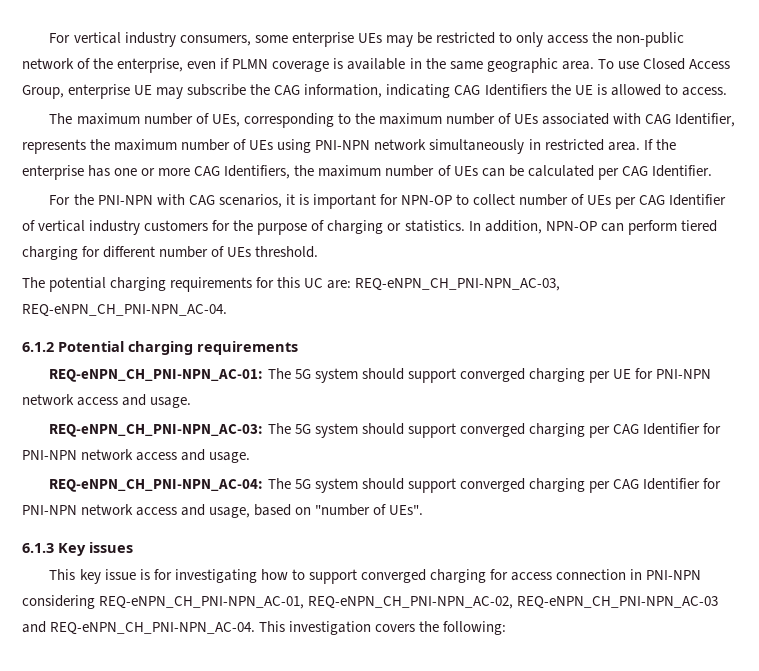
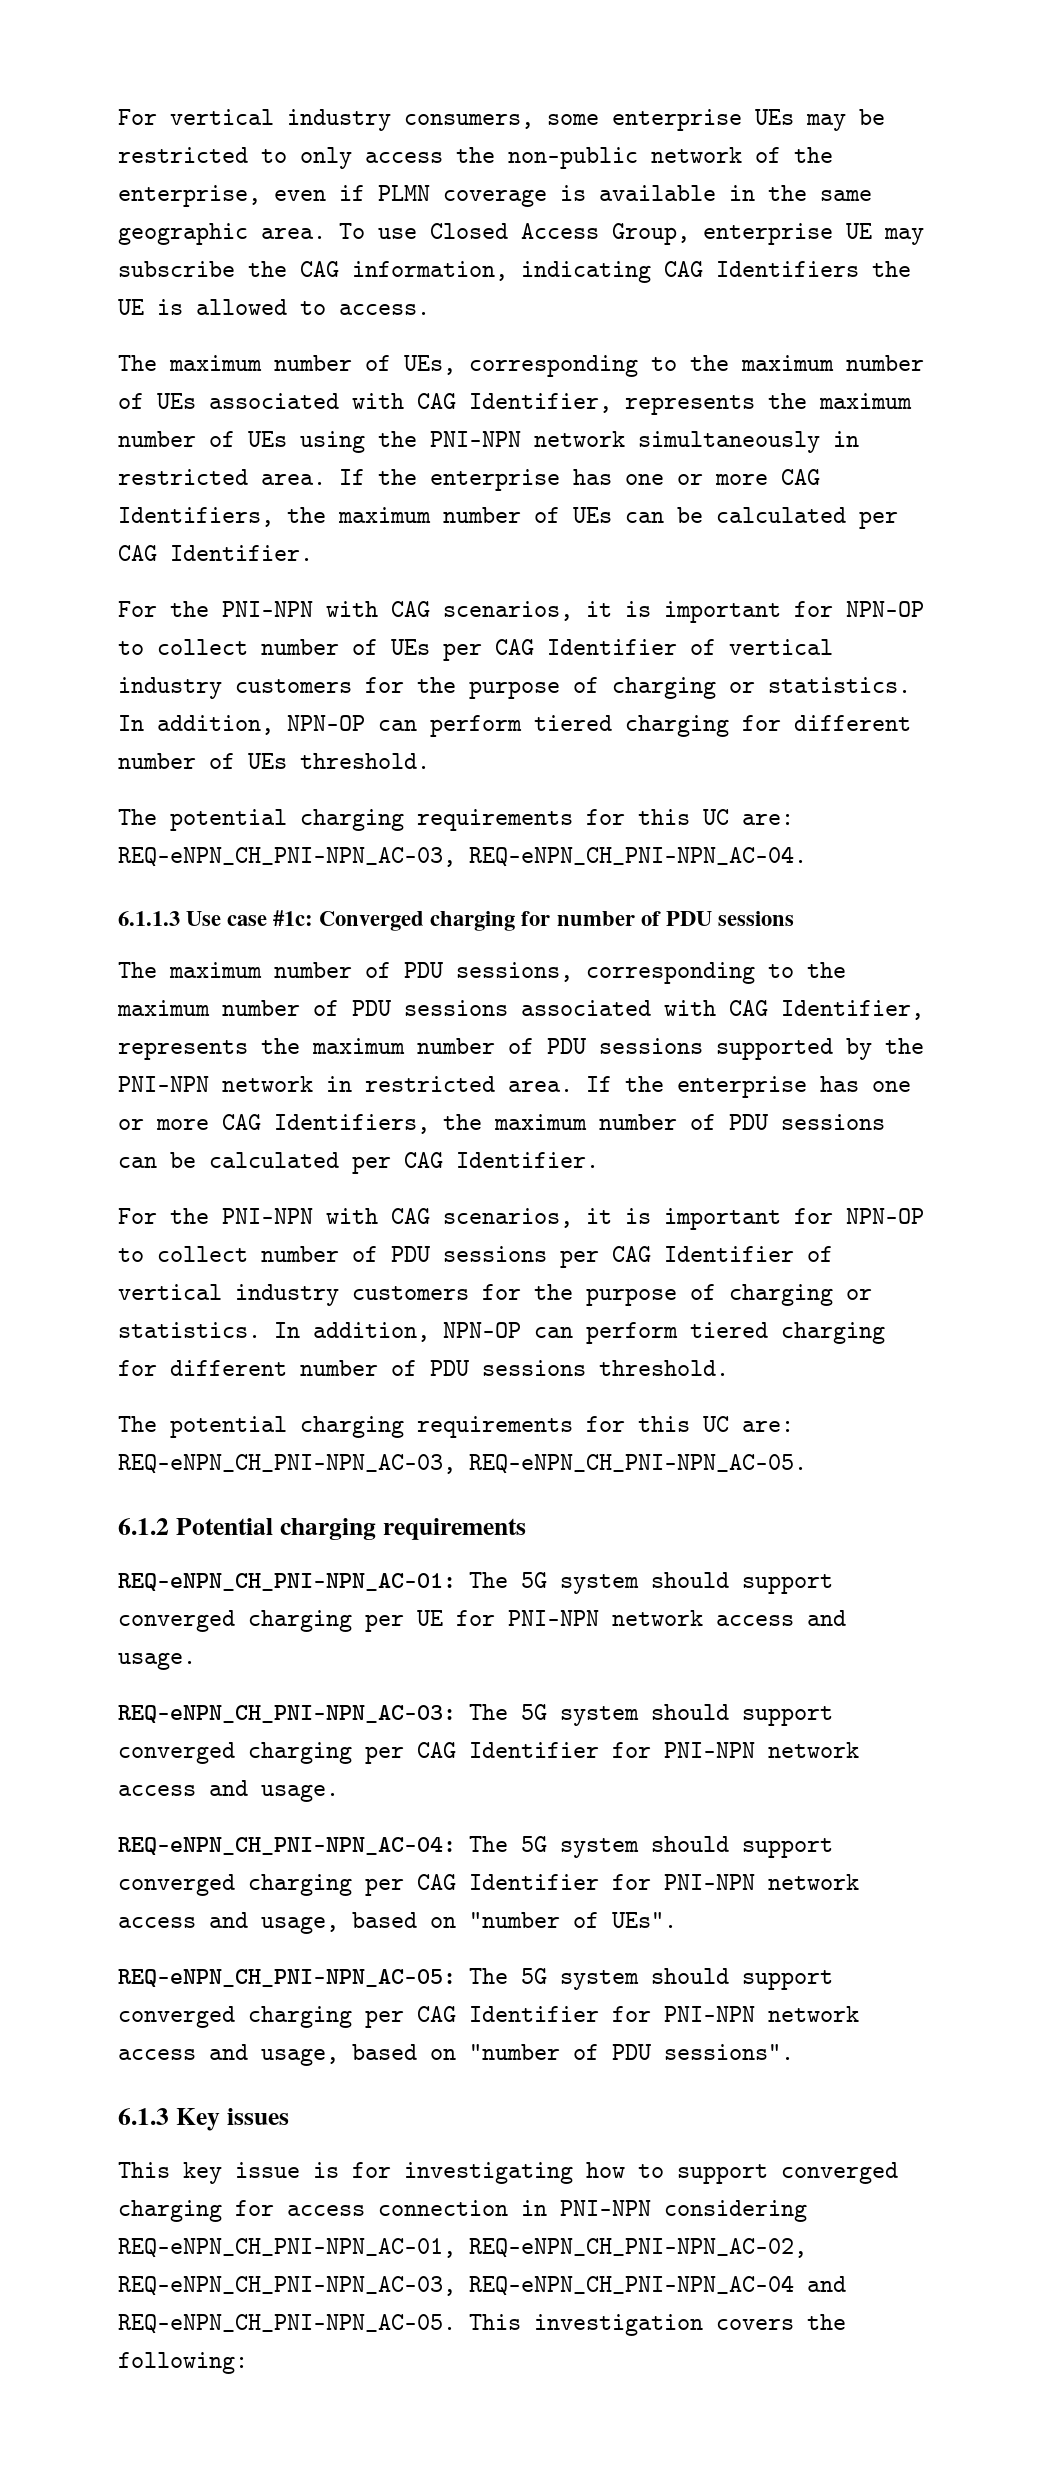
- The maximum number of UEs, corresponding to the maximum number of UEs associated with CAG Identifier, represents the maximum number of UEs using PNI-NPN network simultaneously in restricted area.
+ The maximum number of UEs, corresponding to the maximum number of UEs associated with CAG Identifier, represents the maximum number of UEs using the PNI-NPN network simultaneously in restricted area.
+ 6.1.1.3 Use case #1c: Converged charging for number of PDU sessions
+ The maximum number of PDU sessions, corresponding to the maximum number of PDU sessions associated with CAG Identifier, represents the maximum number of PDU sessions supported by the PNI-NPN network in restricted area. If the enterprise has one or more CAG Identifiers, the maximum number of PDU sessions can be calculated per CAG Identifier.
+ For the PNI-NPN with CAG scenarios, it is important for NPN-OP to collect number of PDU sessions per CAG Identifier of vertical industry customers for the purpose of charging or statistics. In addition, NPN-OP can perform tiered charging for different number of PDU sessions threshold.
+ The potential charging requirements for this UC are: REQ-eNPN_CH_PNI-NPN_AC-03, REQ-eNPN_CH_PNI-NPN_AC-05.
+ REQ-eNPN_CH_PNI-NPN_AC-05: The 5G system should support converged charging per CAG Identifier for PNI-NPN network access and usage, based on "number of PDU sessions".
- This key issue is for investigating how to support converged charging for access connection in PNI-NPN considering REQ-eNPN_CH_PNI-NPN_AC-01, REQ-eNPN_CH_PNI-NPN_AC-02, REQ-eNPN_CH_PNI-NPN_AC-03 and REQ-eNPN_CH_PNI-NPN_AC-04.
+ This key issue is for investigating how to support converged charging for access connection in PNI-NPN considering REQ-eNPN_CH_PNI-NPN_AC-01, REQ-eNPN_CH_PNI-NPN_AC-02, REQ-eNPN_CH_PNI-NPN_AC-03, REQ-eNPN_CH_PNI-NPN_AC-04 and REQ-eNPN_CH_PNI-NPN_AC-05.

